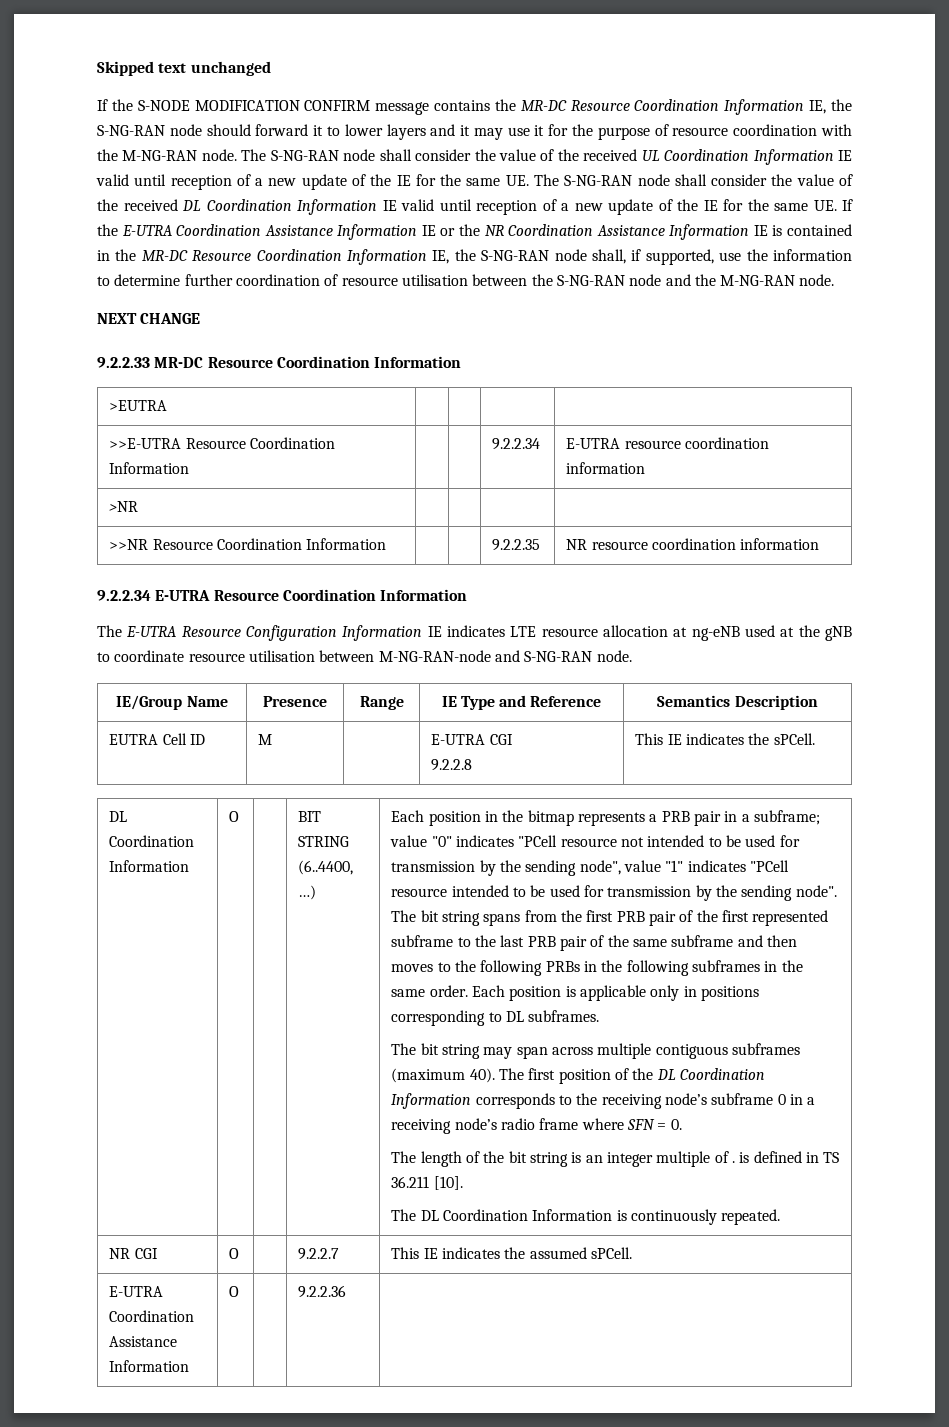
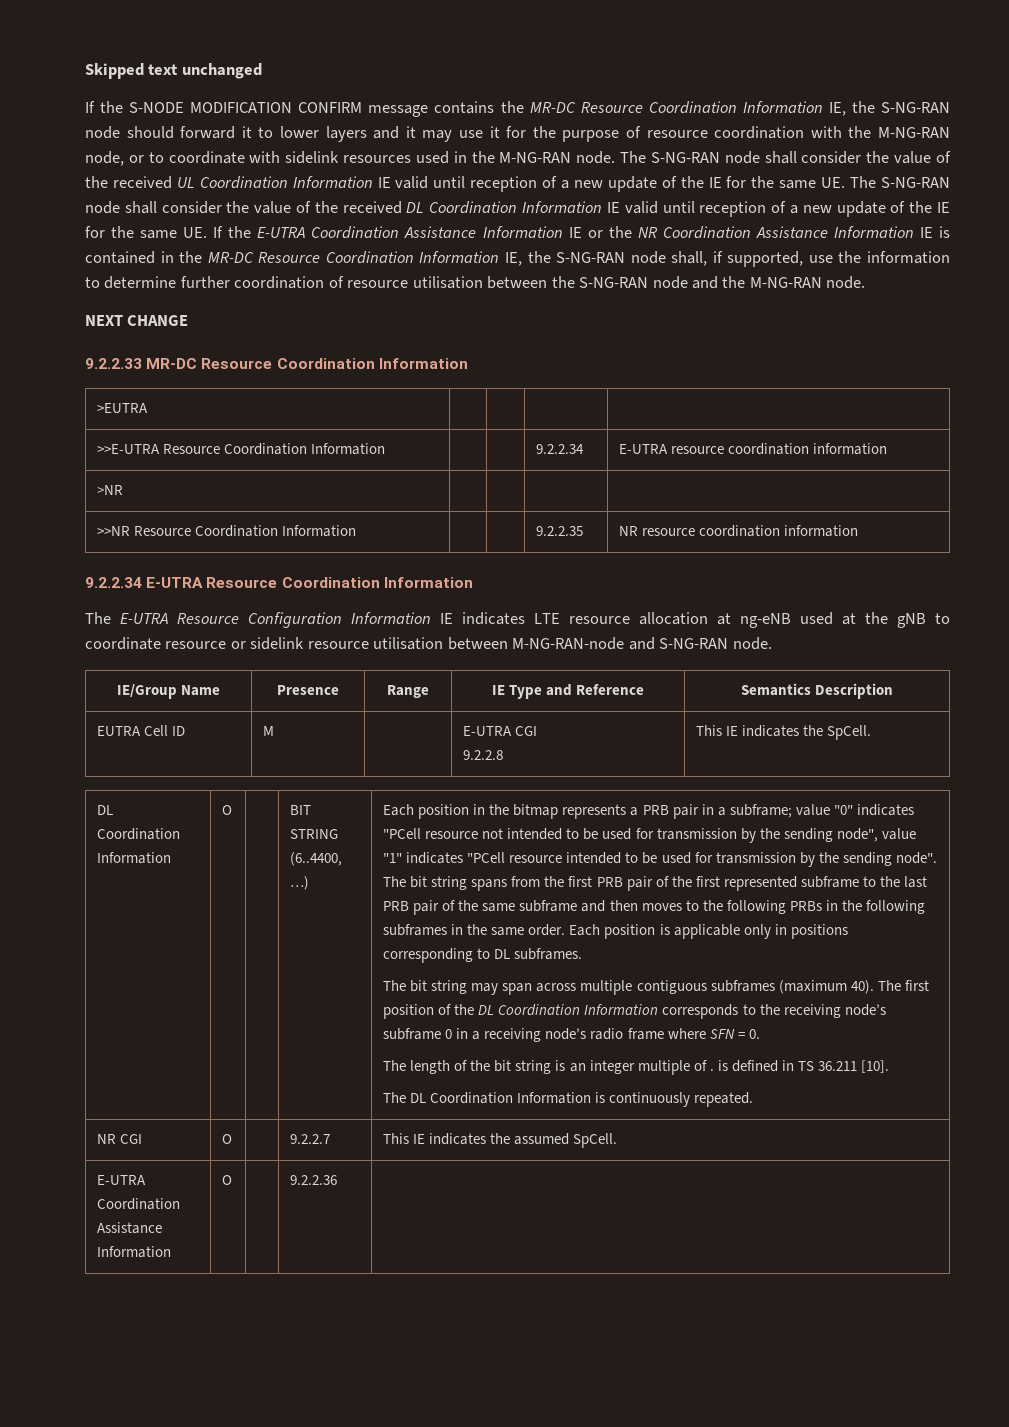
- If the S-NODE MODIFICATION CONFIRM message contains the MR-DC Resource Coordination Information IE, the S-NG-RAN node should forward it to lower layers and it may use it for the purpose of resource coordination with the M-NG-RAN node.
+ If the S-NODE MODIFICATION CONFIRM message contains the MR-DC Resource Coordination Information IE, the S-NG-RAN node should forward it to lower layers and it may use it for the purpose of resource coordination with the M-NG-RAN node, or to coordinate with sidelink resources used in the M-NG-RAN node.
- The E-UTRA Resource Configuration Information IE indicates LTE resource allocation at ng-eNB used at the gNB to coordinate resource utilisation between M-NG-RAN-node and S-NG-RAN node.
+ The E-UTRA Resource Configuration Information IE indicates LTE resource allocation at ng-eNB used at the gNB to coordinate resource or sidelink resource utilisation between M-NG-RAN-node and S-NG-RAN node.
  EUTRA Cell ID | M | | E-UTRA CGI
- 9.2.2.8 | This IE indicates the sPCell.
+ 9.2.2.8 | This IE indicates the SpCell.
- NR CGI | O | | 9.2.2.7 | This IE indicates the assumed sPCell.
+ NR CGI | O | | 9.2.2.7 | This IE indicates the assumed SpCell.

